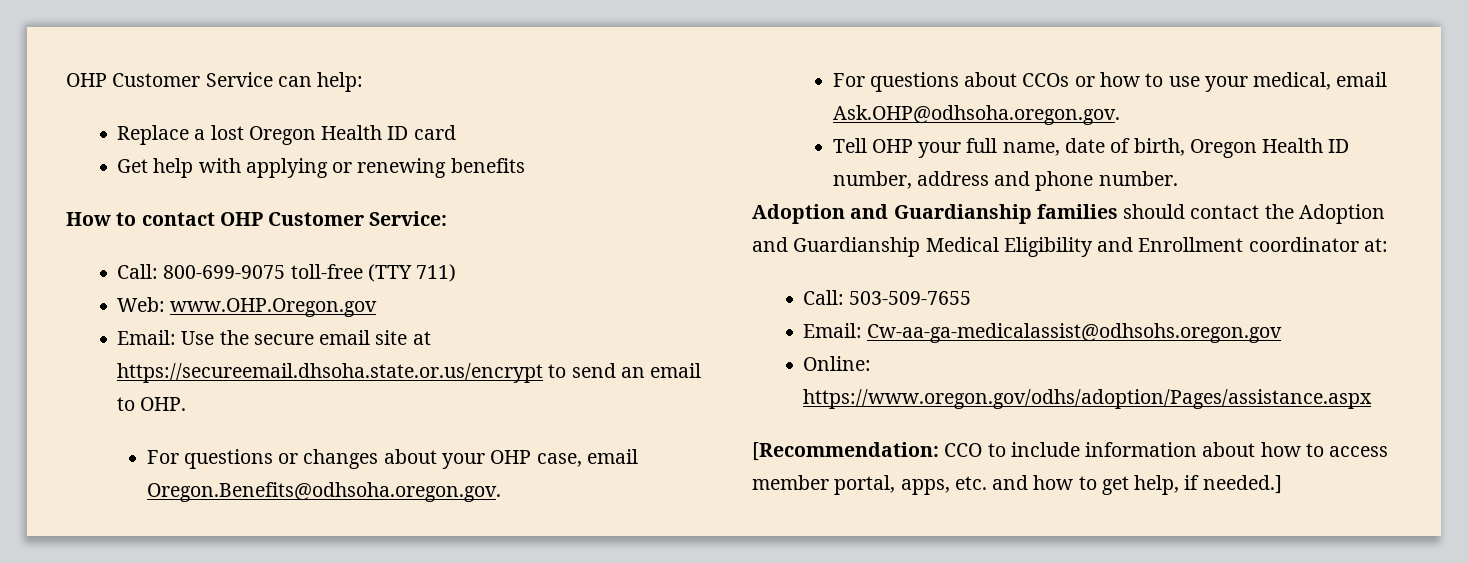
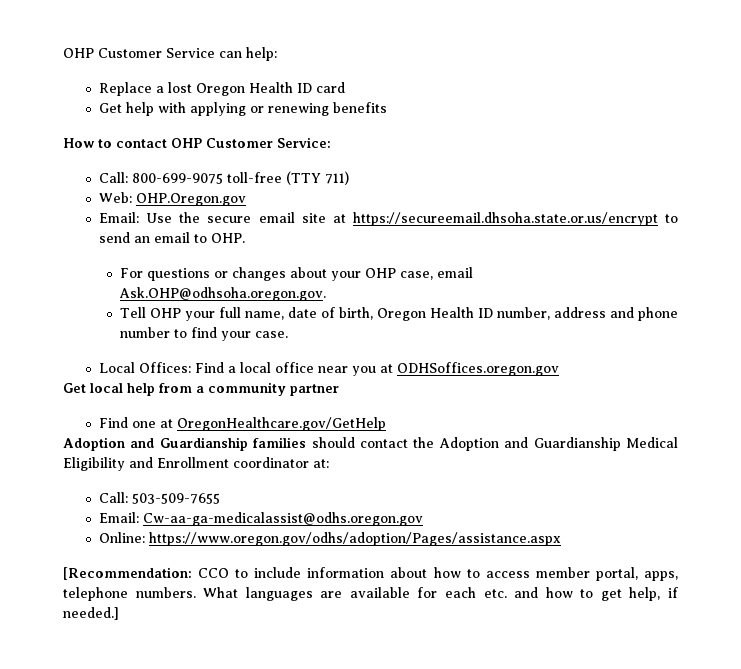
- Web: www.OHP.Oregon.gov
+ Web: OHP.Oregon.gov
- For questions or changes about your OHP case, email Oregon.Benefits@odhsoha.oregon.gov.
- For questions about CCOs or how to use your medical, email Ask.OHP@odhsoha.oregon.gov.
+ For questions or changes about your OHP case, email Ask.OHP@odhsoha.oregon.gov.
- Tell OHP your full name, date of birth, Oregon Health ID number, address and phone number.
+ Tell OHP your full name, date of birth, Oregon Health ID number, address and phone number to find your case.
+ Local Offices: Find a local office near you at ODHSoffices.oregon.gov
+ Get local help from a community partner
+ Find one at OregonHealthcare.gov/GetHelp
- Email: Cw-aa-ga-medicalassist@odhsohs.oregon.gov
+ Email: Cw-aa-ga-medicalassist@odhs.oregon.gov
- [Recommendation: CCO to include information about how to access member portal, apps, etc. and how to get help, if needed.]
+ [Recommendation: CCO to include information about how to access member portal, apps, telephone numbers. What languages are available for each etc. and how to get help, if needed.]

